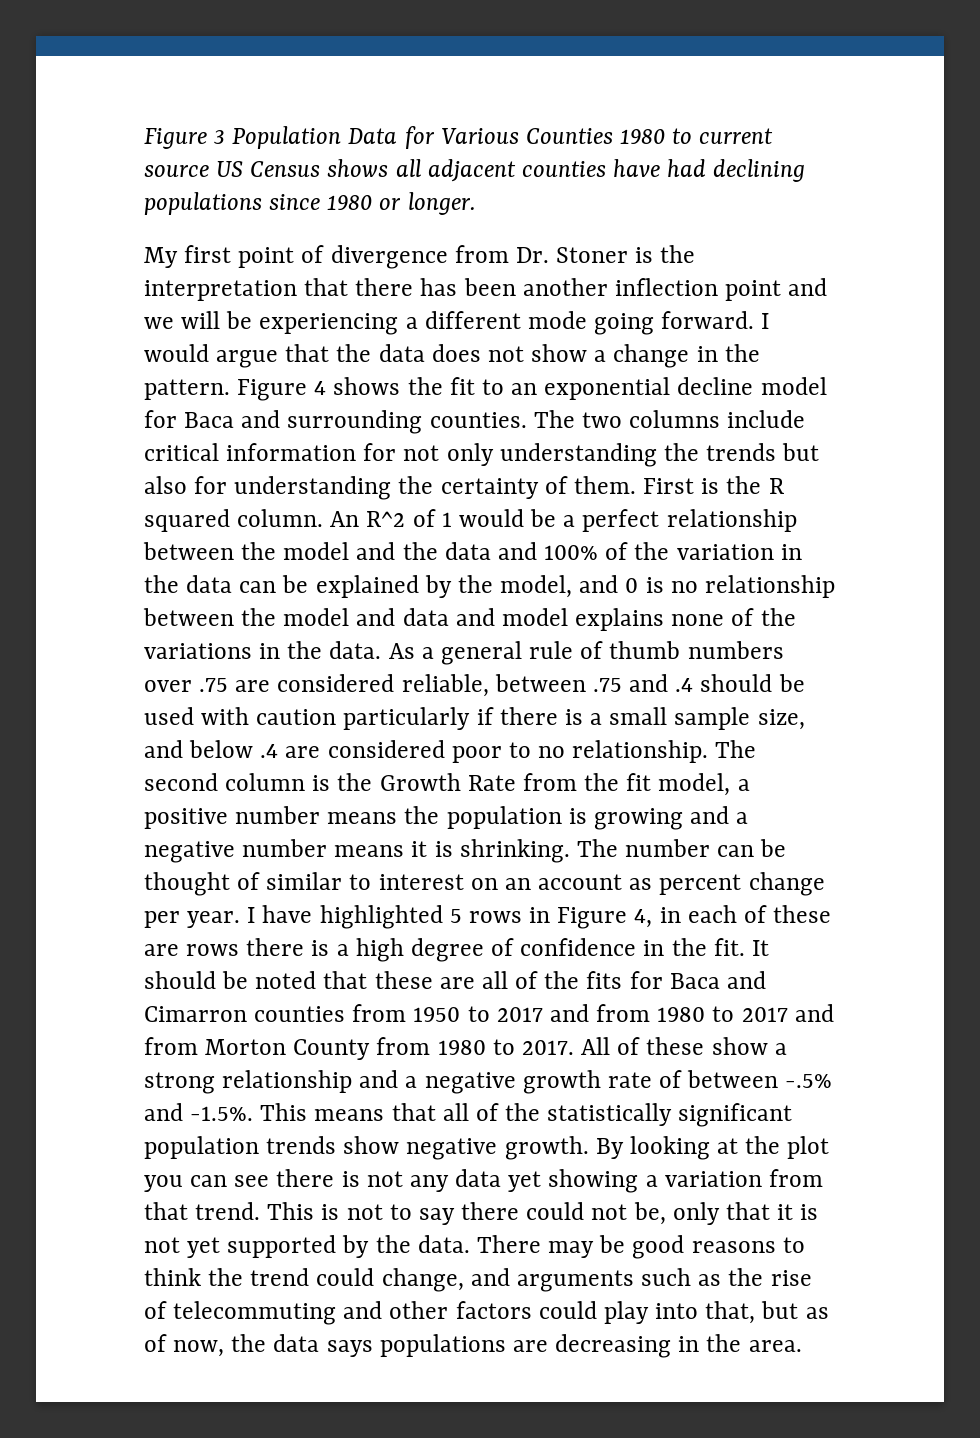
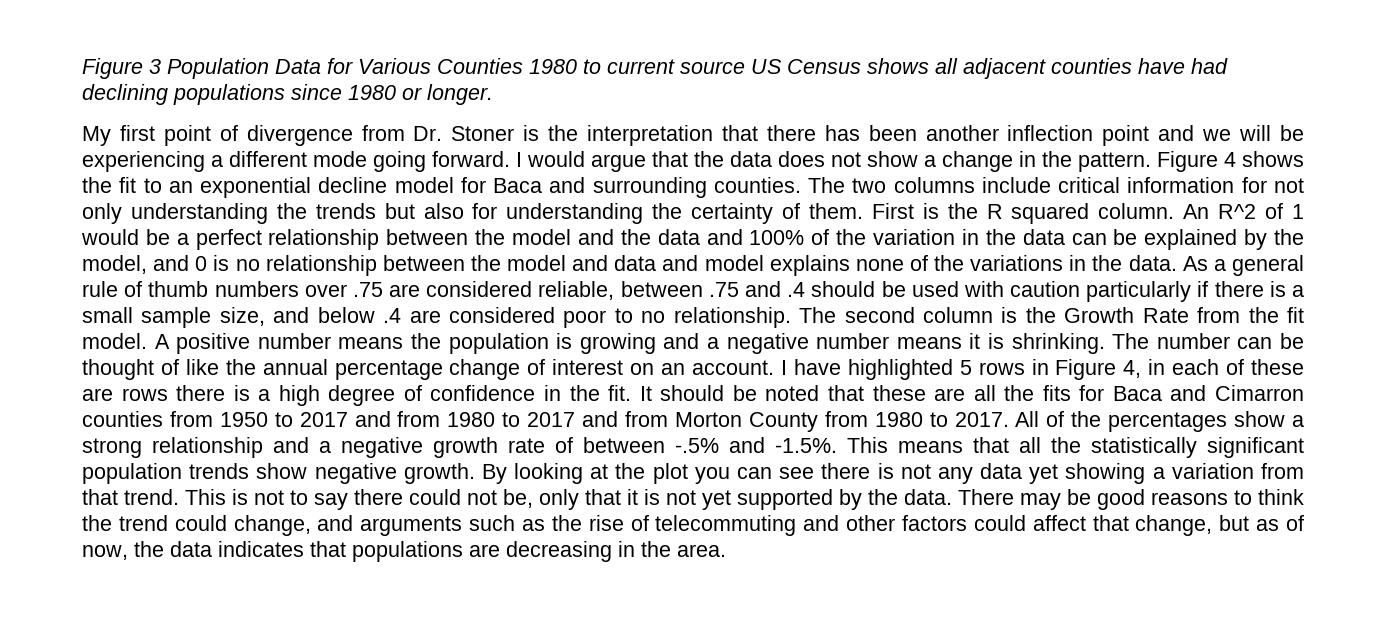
- The second column is the Growth Rate from the fit model, a positive number means the population is growing and a negative number means it is shrinking.
+ The second column is the Growth Rate from the fit model. A positive number means the population is growing and a negative number means it is shrinking.
- The number can be thought of similar to interest on an account as percent change per year.
+ The number can be thought of like the annual percentage change of interest on an account.
- It should be noted that these are all of the fits for Baca and Cimarron counties from 1950 to 2017 and from 1980 to 2017 and from Morton County from 1980 to 2017.
+ It should be noted that these are all the fits for Baca and Cimarron counties from 1950 to 2017 and from 1980 to 2017 and from Morton County from 1980 to 2017.
- All of these show a strong relationship and a negative growth rate of between -.5% and -1.5%. This means that all of the statistically significant population trends show negative growth.
+ All of the percentages show a strong relationship and a negative growth rate of between -.5% and -1.5%. This means that all the statistically significant population trends show negative growth.
- There may be good reasons to think the trend could change, and arguments such as the rise of telecommuting and other factors could play into that, but as of now, the data says populations are decreasing in the area.
+ There may be good reasons to think the trend could change, and arguments such as the rise of telecommuting and other factors could affect that change, but as of now, the data indicates that populations are decreasing in the area.

